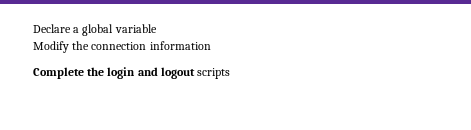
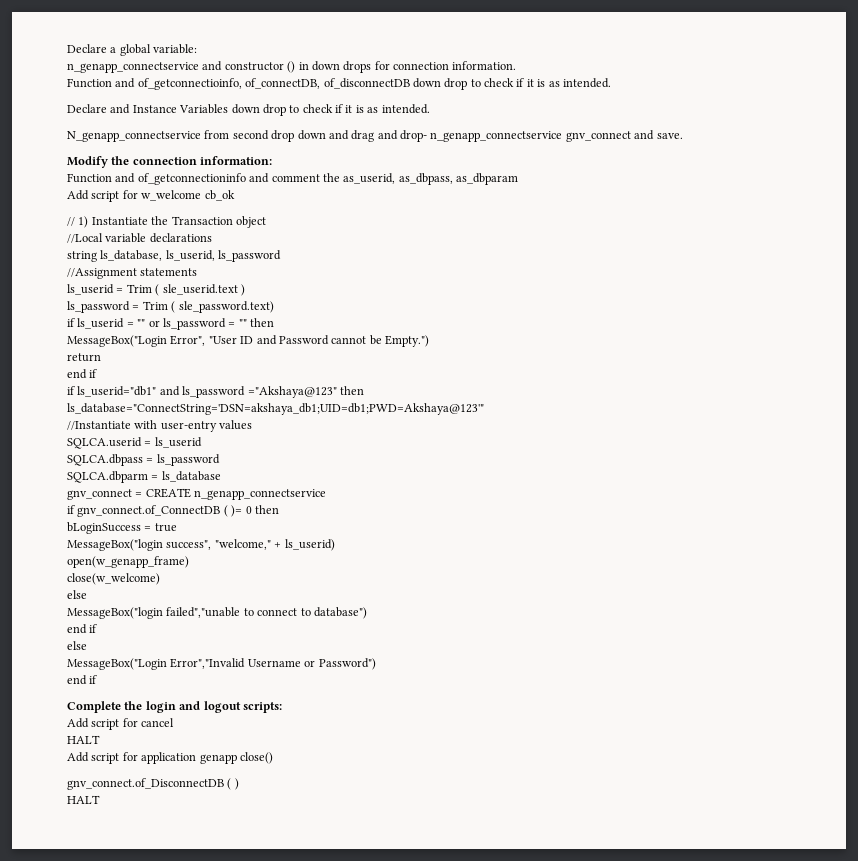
- Declare a global variable
- Modify the connection information
+ Declare a global variable:
+ n_genapp_connectservice and constructor () in down drops for connection information.
+ Function and of_getconnectioinfo, of_connectDB, of_disconnectDB down drop to check if it is as intended.
+ Declare and Instance Variables down drop to check if it is as intended.
+ N_genapp_connectservice from second drop down and drag and drop- n_genapp_connectservice gnv_connect and save.
+ Modify the connection information:
+ Function and of_getconnectioninfo and comment the as_userid, as_dbpass, as_dbparam
+ Add script for w_welcome cb_ok
+ // 1) Instantiate the Transaction object
+ //Local variable declarations
+ string ls_database, ls_userid, ls_password
+ //Assignment statements
+ ls_userid = Trim ( sle_userid.text )
+ ls_password = Trim ( sle_password.text)
+ if ls_userid = "" or ls_password = "" then
+ MessageBox("Login Error", "User ID and Password cannot be Empty.")
+ return
+ end if
+ if ls_userid="db1" and ls_password ="Akshaya@123" then
+ ls_database="ConnectString='DSN=akshaya_db1;UID=db1;PWD=Akshaya@123'"
+ //Instantiate with user-entry values
+ SQLCA.userid = ls_userid
+ SQLCA.dbpass = ls_password
+ SQLCA.dbparm = ls_database
+ gnv_connect = CREATE n_genapp_connectservice
+ if gnv_connect.of_ConnectDB ( )= 0 then
+ bLoginSuccess = true
+ MessageBox("login success", "welcome," + ls_userid)
+ open(w_genapp_frame)
+ close(w_welcome)
+ else
+ MessageBox("login failed","unable to connect to database")
+ end if
+ else
+ MessageBox("Login Error","Invalid Username or Password")
+ end if
- Complete the login and logout scripts
+ Complete the login and logout scripts:
+ Add script for cancel
+ HALT
+ Add script for application genapp close()
+ gnv_connect.of_DisconnectDB ( )
+ HALT

